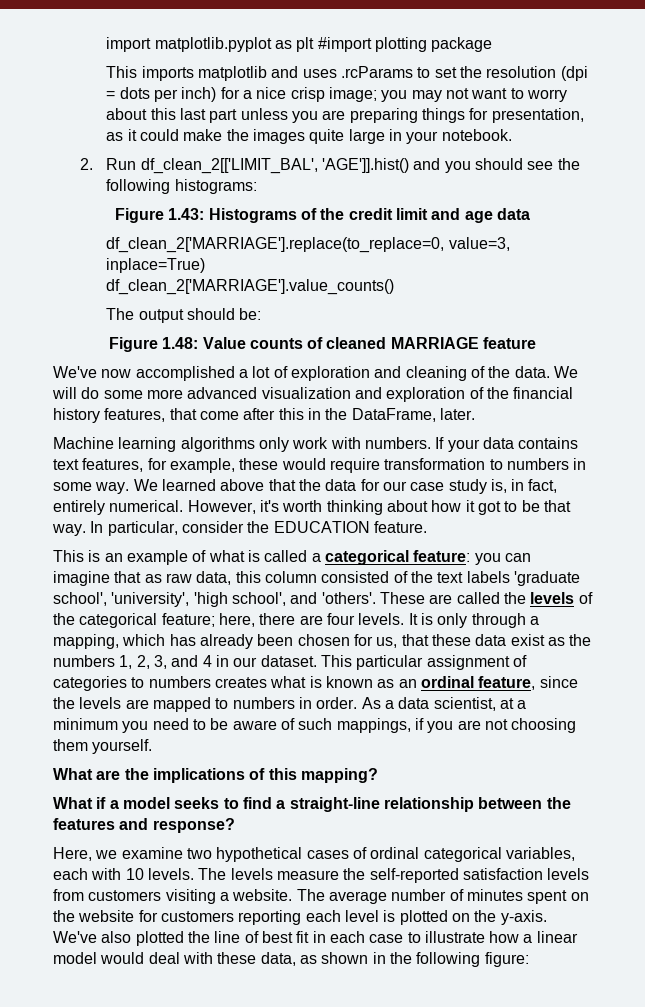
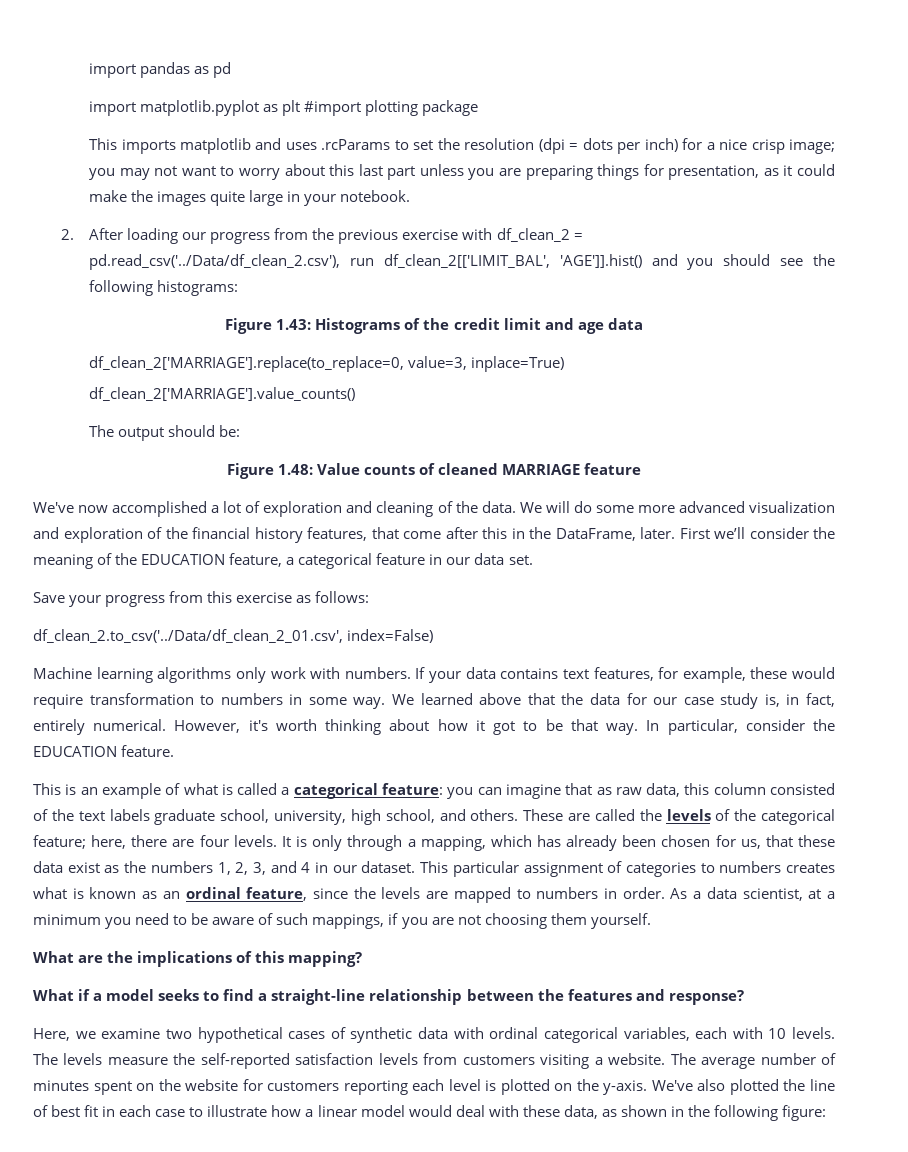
+ import pandas as pd
- 2. Run df_clean_2[['LIMIT_BAL', 'AGE']].hist() and you should see the following histograms:
+ 2. After loading our progress from the previous exercise with df_clean_2 = pd.read_csv('../Data/df_clean_2.csv'), run df_clean_2[['LIMIT_BAL', 'AGE']].hist() and you should see the following histograms:
+ First we’ll consider the meaning of the EDUCATION feature, a categorical feature in our data set.
+ Save your progress from this exercise as follows:
+ df_clean_2.to_csv('../Data/df_clean_2_01.csv', index=False)
- This is an example of what is called a categorical feature: you can imagine that as raw data, this column consisted of the text labels 'graduate school', 'university', 'high school', and 'others'.
+ This is an example of what is called a categorical feature: you can imagine that as raw data, this column consisted of the text labels graduate school, university, high school, and others.
- Here, we examine two hypothetical cases of ordinal categorical variables, each with 10 levels.
+ Here, we examine two hypothetical cases of synthetic data with ordinal categorical variables, each with 10 levels.

